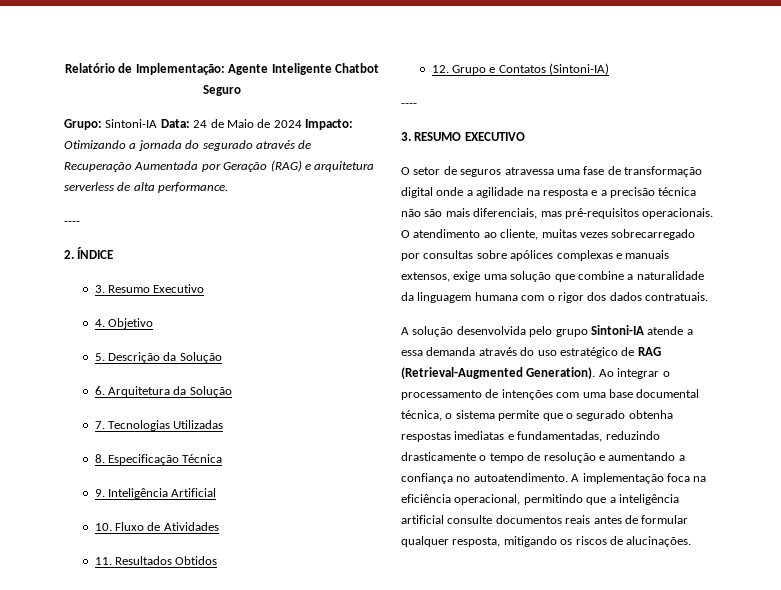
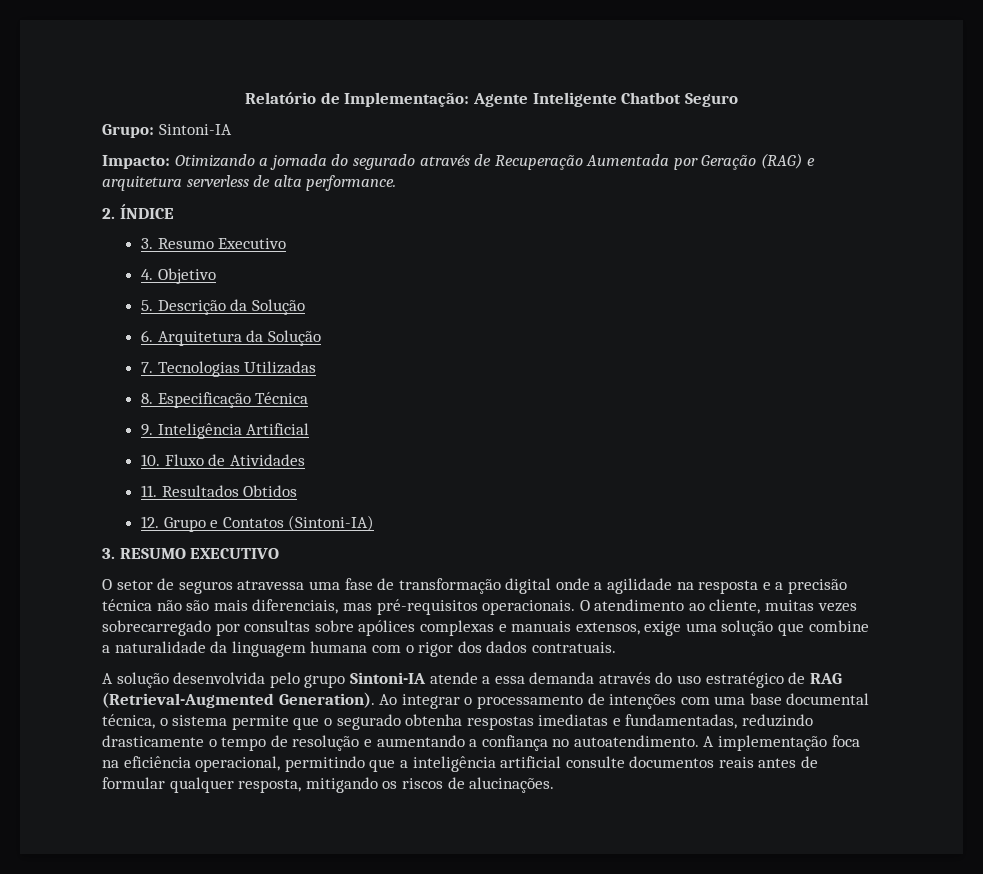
- Grupo: Sintoni-IA Data: 24 de Maio de 2024 Impacto: Otimizando a jornada do segurado através de Recuperação Aumentada por Geração (RAG) e arquitetura serverless de alta performance.
- ----
+ Grupo: Sintoni-IA
+ Impacto: Otimizando a jornada do segurado através de Recuperação Aumentada por Geração (RAG) e arquitetura serverless de alta performance.
  12. Grupo e Contatos (Sintoni-IA)
- ----

